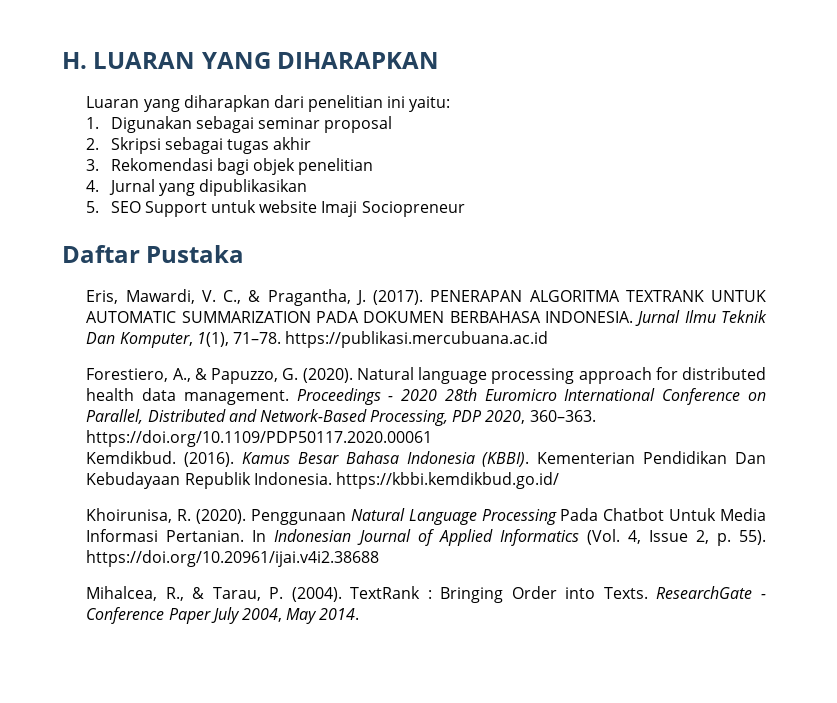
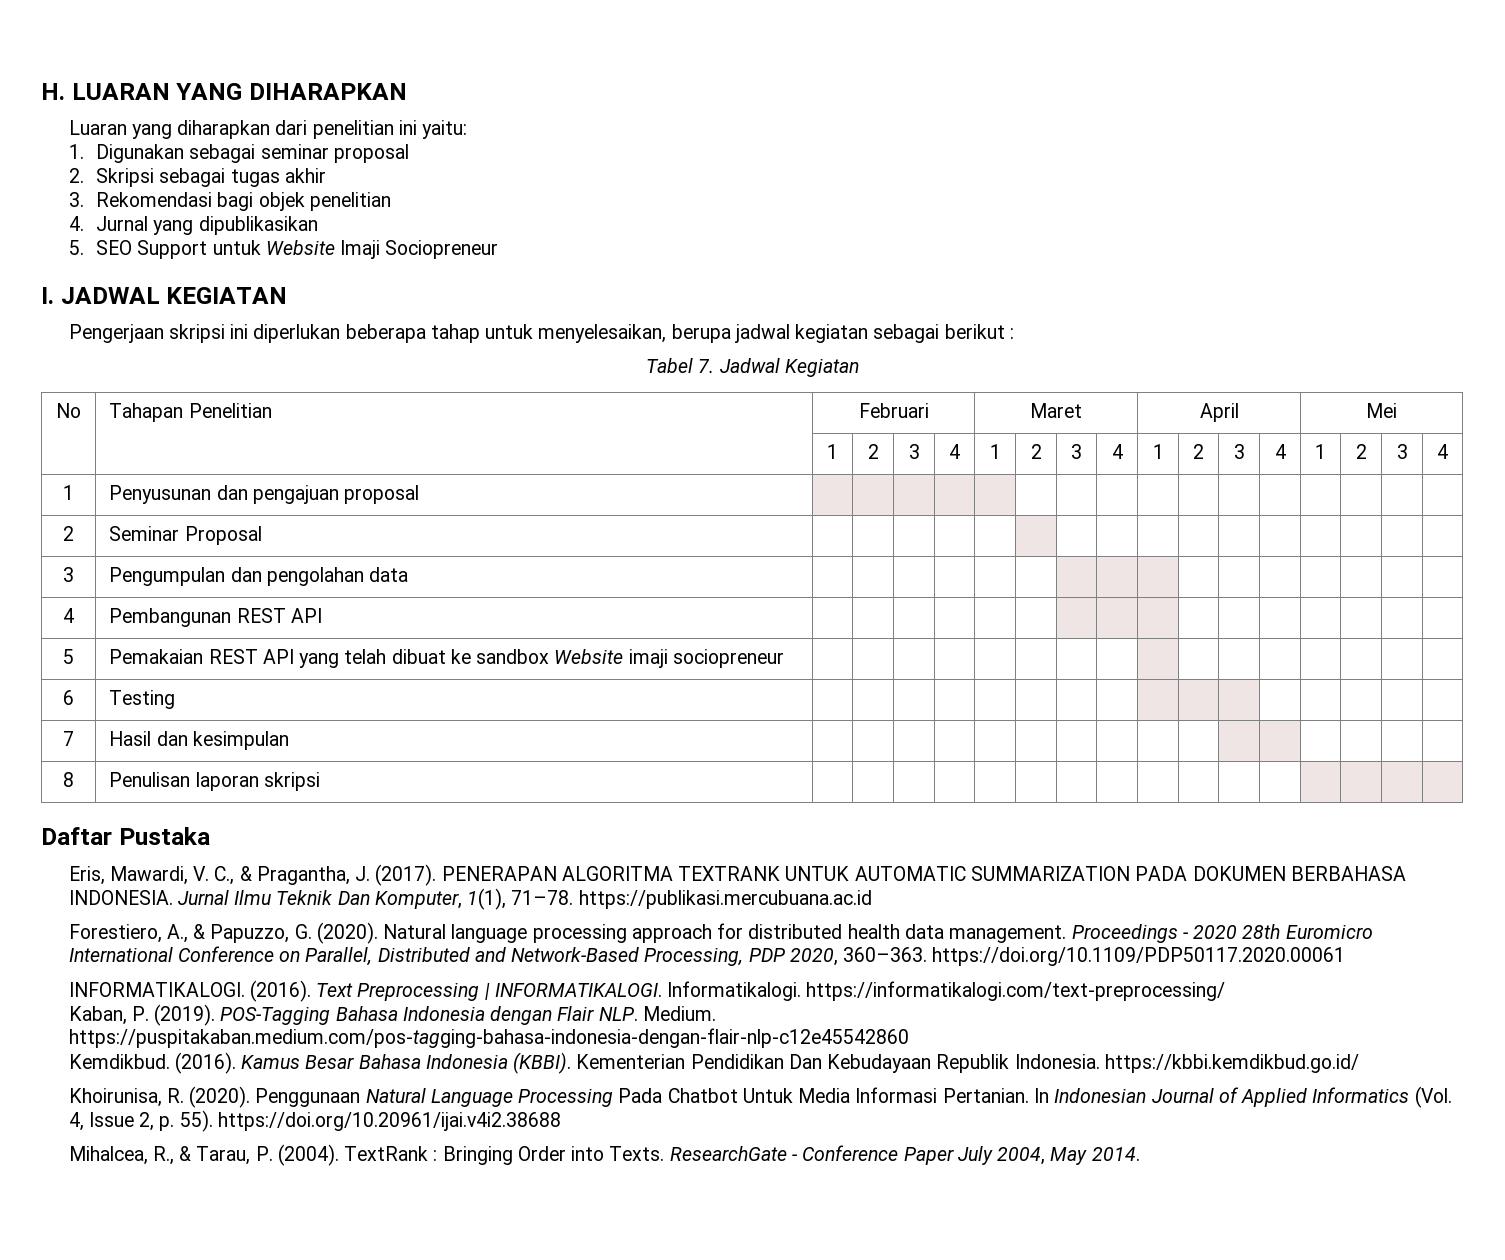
- 5. SEO Support untuk website Imaji Sociopreneur
+ 5. SEO Support untuk Website Imaji Sociopreneur
+ I. JADWAL KEGIATAN
+ Pengerjaan skripsi ini diperlukan beberapa tahap untuk menyelesaikan, berupa jadwal kegiatan sebagai berikut :
+ Tabel 7. Jadwal Kegiatan
+ No | Tahapan Penelitian | Februari | Maret | April | Mei
+ | | 1 | 2 | 3 | 4 | 1 | 2 | 3 | 4 | 1 | 2 | 3 | 4 | 1 | 2 | 3 | 4
+ 1 | Penyusunan dan pengajuan proposal | | | | | | | | | | | | | | | |
+ 2 | Seminar Proposal | | | | | | | | | | | | | | | |
+ 3 | Pengumpulan dan pengolahan data | | | | | | | | | | | | | | | |
+ 4 | Pembangunan REST API | | | | | | | | | | | | | | | |
+ 5 | Pemakaian REST API yang telah dibuat ke sandbox Website imaji sociopreneur | | | | | | | | | | | | | | | |
+ 6 | Testing | | | | | | | | | | | | | | | |
+ 7 | Hasil dan kesimpulan | | | | | | | | | | | | | | | |
+ 8 | Penulisan laporan skripsi | | | | | | | | | | | | | | | |
+ INFORMATIKALOGI. (2016). Text Preprocessing | INFORMATIKALOGI. Informatikalogi. https://informatikalogi.com/text-preprocessing/
+ Kaban, P. (2019). POS-Tagging Bahasa Indonesia dengan Flair NLP. Medium. https://puspitakaban.medium.com/pos-tagging-bahasa-indonesia-dengan-flair-nlp-c12e45542860

